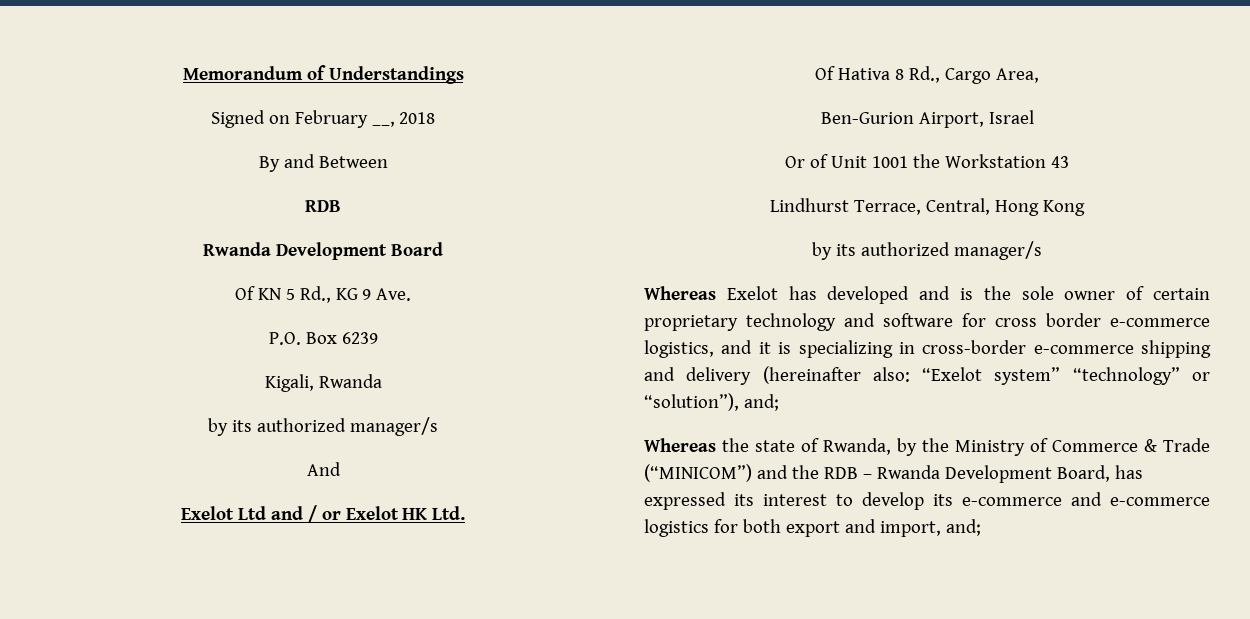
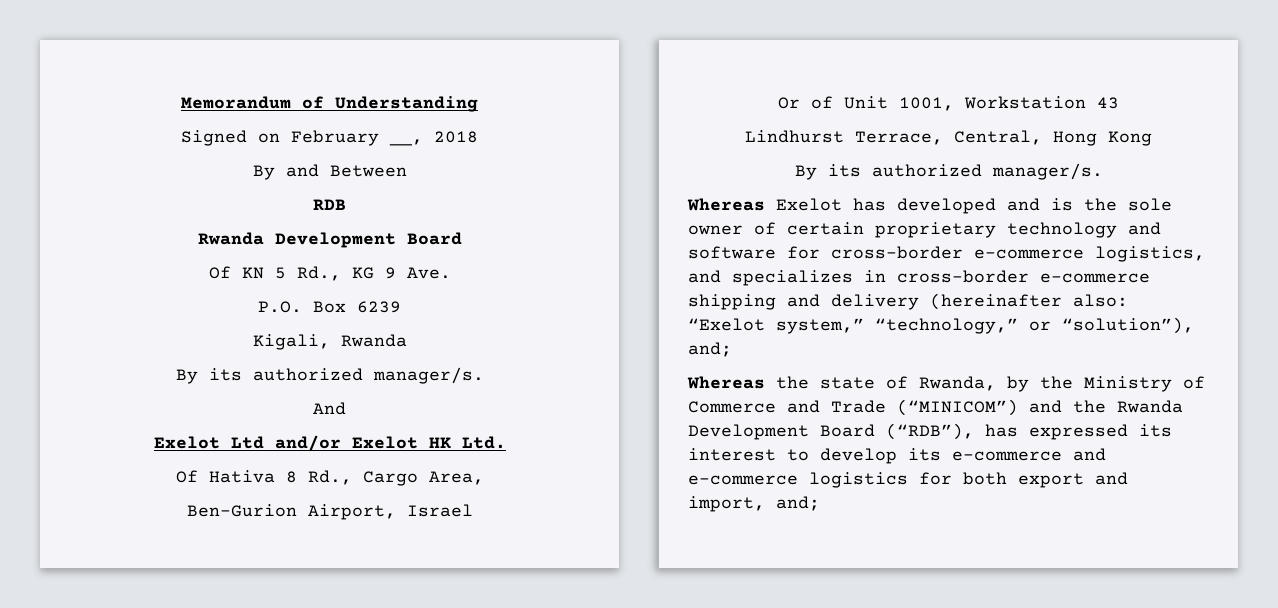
- Memorandum of Understandings
+ Memorandum of Understanding
  Kigali, Rwanda
- by its authorized manager/s
+ By its authorized manager/s.
- Exelot Ltd and / or Exelot HK Ltd.
+ Exelot Ltd and/or Exelot HK Ltd.
- Or of Unit 1001 the Workstation 43
+ Or of Unit 1001, Workstation 43
  Lindhurst Terrace, Central, Hong Kong
- by its authorized manager/s
+ By its authorized manager/s.
- Whereas Exelot has developed and is the sole owner of certain proprietary technology and software for cross border e-commerce logistics, and it is specializing in cross-border e-commerce shipping and delivery (hereinafter also: “Exelot system” “technology” or “solution”), and;
+ Whereas Exelot has developed and is the sole owner of certain proprietary technology and software for cross-border e-commerce logistics, and specializes in cross-border e-commerce shipping and delivery (hereinafter also: “Exelot system,” “technology,” or “solution”), and;
- Whereas the state of Rwanda, by the Ministry of Commerce & Trade (“MINICOM”) and the RDB – Rwanda Development Board, has expressed its interest to develop its e-commerce and e-commerce logistics for both export and import, and;
+ Whereas the state of Rwanda, by the Ministry of Commerce and Trade (“MINICOM”) and the Rwanda Development Board (“RDB”), has expressed its interest to develop its e-commerce and e-commerce logistics for both export and import, and;

